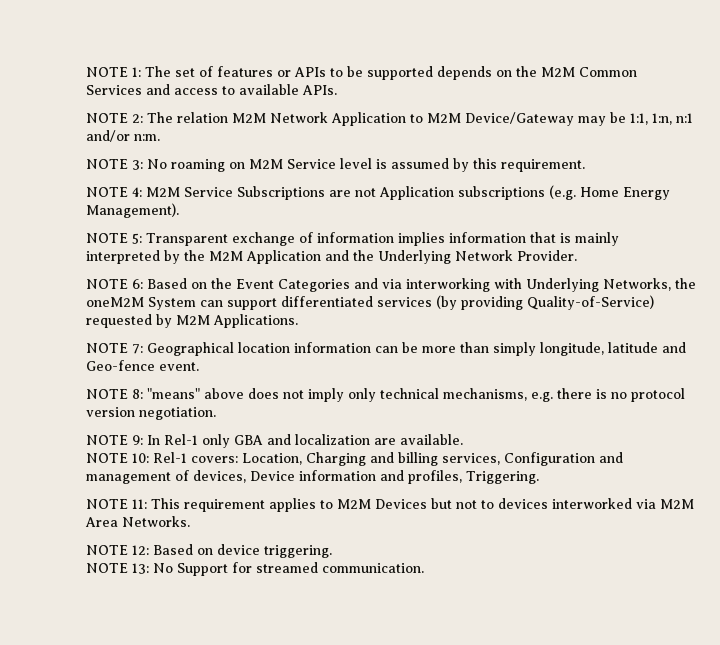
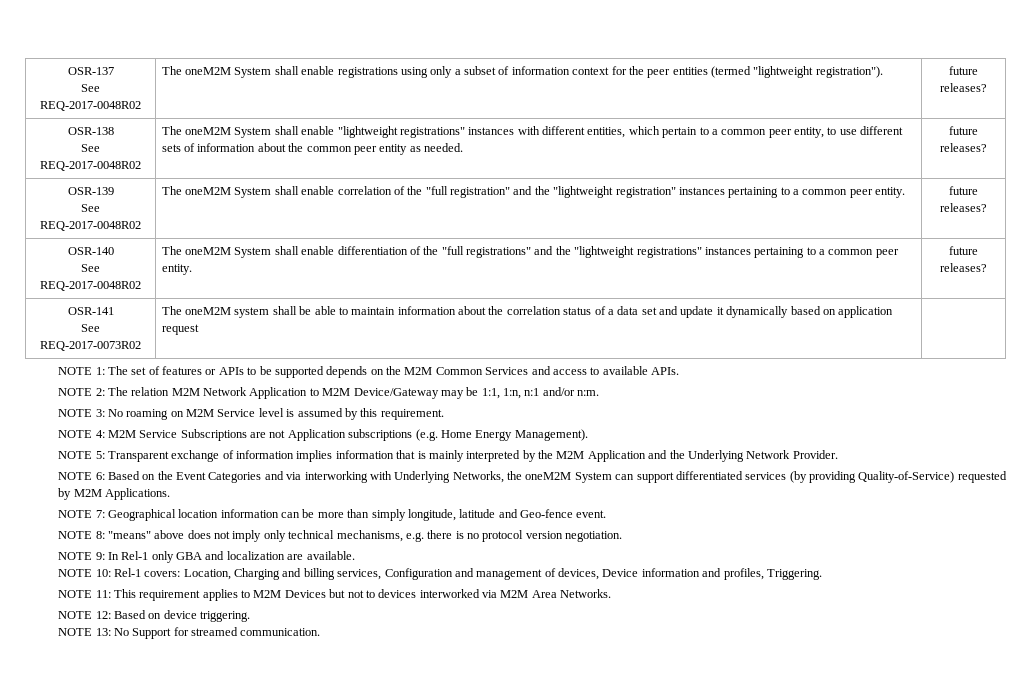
+ OSR-137
+ See REQ-2017-0048R02 | The oneM2M System shall enable registrations using only a subset of information context for the peer entities (termed "lightweight registration"). | future releases?
+ OSR-138
+ See REQ-2017-0048R02 | The oneM2M System shall enable "lightweight registrations" instances with different entities, which pertain to a common peer entity, to use different sets of information about the common peer entity as needed. | future releases?
+ OSR-139
+ See REQ-2017-0048R02 | The oneM2M System shall enable correlation of the "full registration" and the "lightweight registration" instances pertaining to a common peer entity. | future releases?
+ OSR-140
+ See REQ-2017-0048R02 | The oneM2M System shall enable differentiation of the "full registrations" and the "lightweight registrations" instances pertaining to a common peer entity. | future releases?
+ OSR-141
+ See REQ-2017-0073R02 | The oneM2M system shall be able to maintain information about the correlation status of a data set and update it dynamically based on application request |

